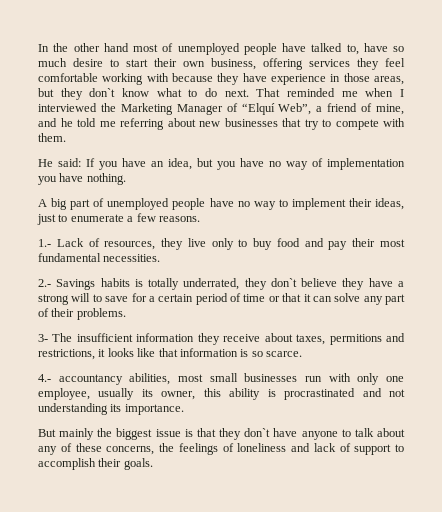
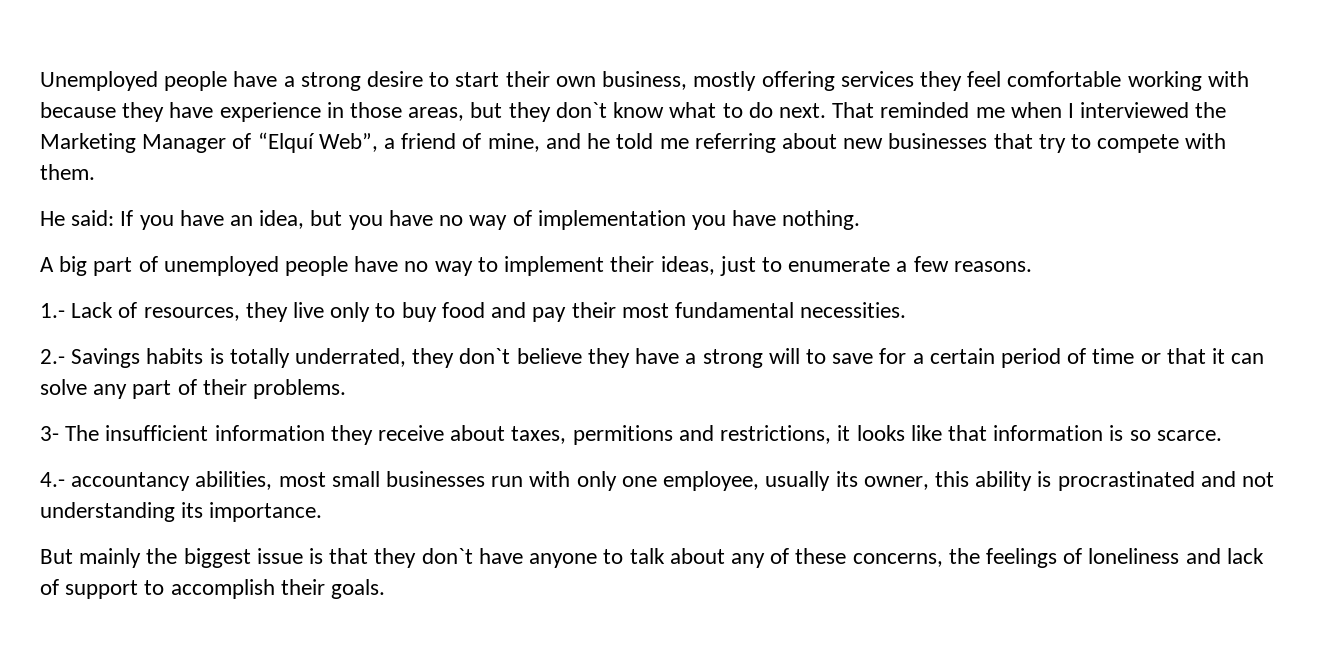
- In the other hand most of unemployed people have talked to, have so much desire to start their own business, offering services they feel comfortable working with because they have experience in those areas, but they don`t know what to do next.
+ Unemployed people have a strong desire to start their own business, mostly offering services they feel comfortable working with because they have experience in those areas, but they don`t know what to do next.

